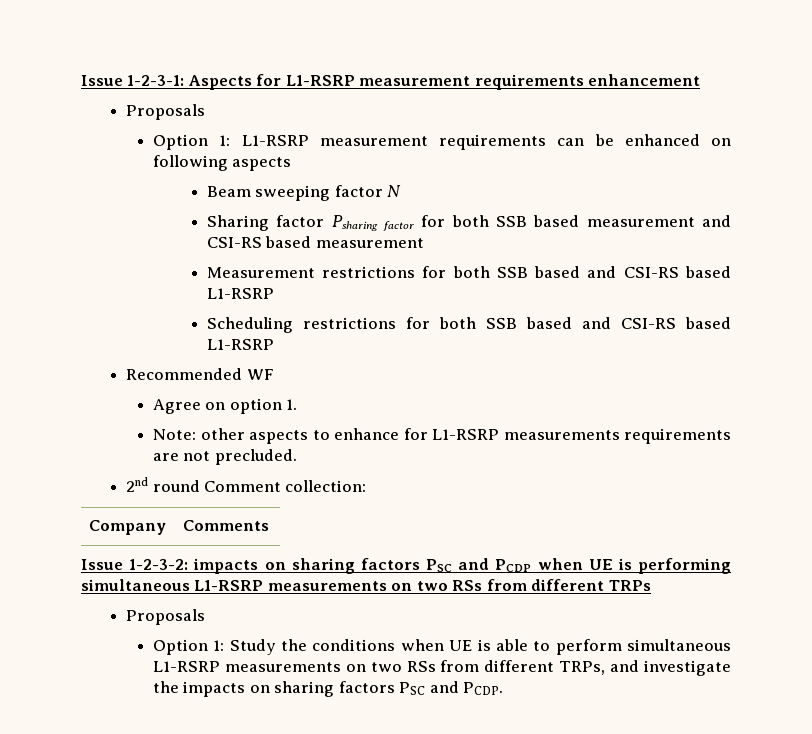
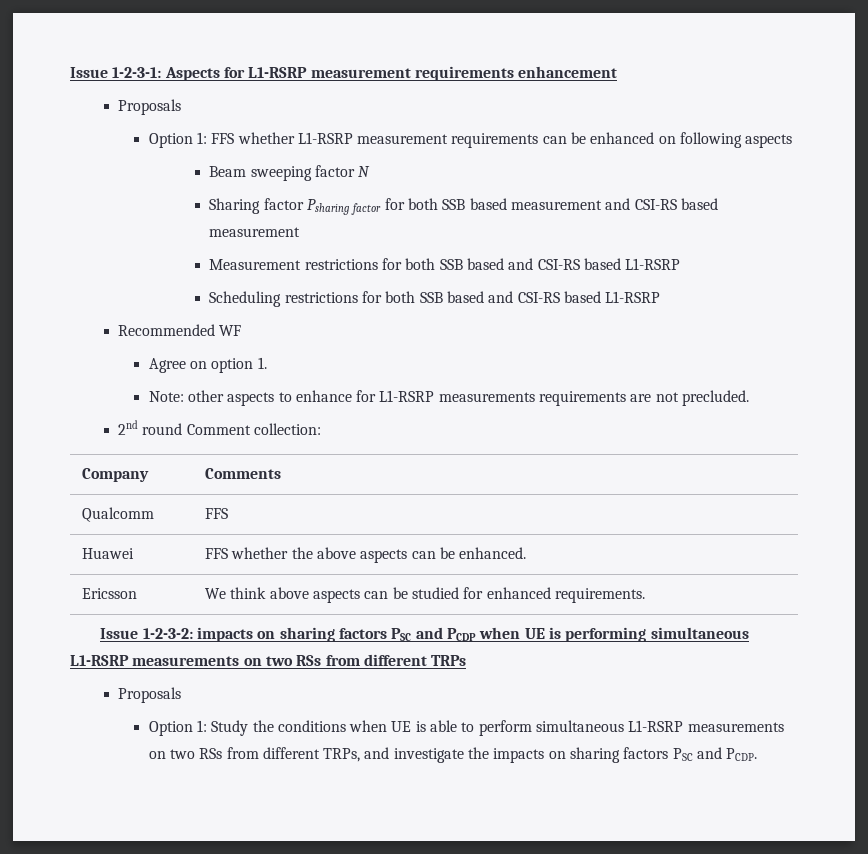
- Option 1: L1-RSRP measurement requirements can be enhanced on following aspects
+ Option 1: FFS whether L1-RSRP measurement requirements can be enhanced on following aspects
+ Qualcomm | FFS
+ Huawei | FFS whether the above aspects can be enhanced.
+ Ericsson | We think above aspects can be studied for enhanced requirements.

